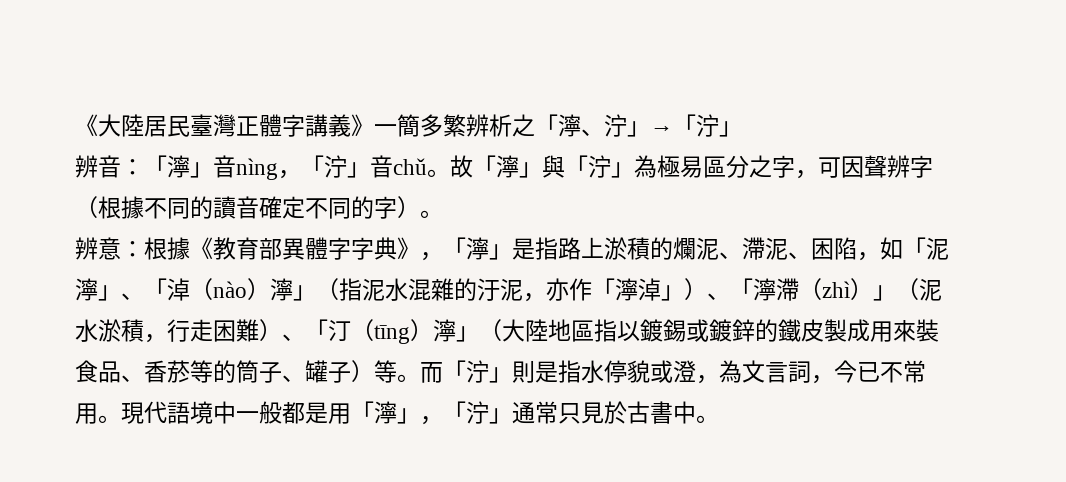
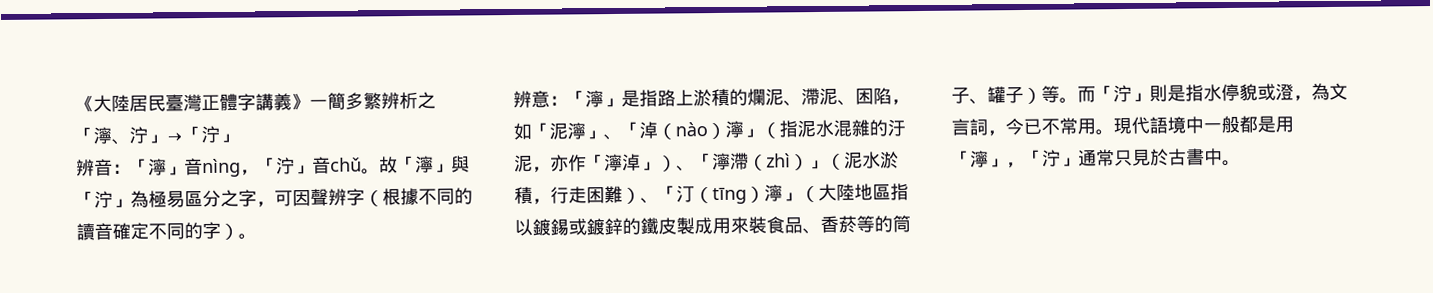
- 辨意：根據《教育部異體字字典》，「濘」是指路上淤積的爛泥、滯泥、困陷，如「泥濘」、「淖（nào）濘」（指泥水混雜的汙泥，亦作「濘淖」）、「濘滯（zhì）」（泥水淤積，行走困難）、「汀（tīng）濘」（大陸地區指以鍍錫或鍍鋅的鐵皮製成用來裝食品、香菸等的筒子、罐子）等。
+ 辨意：「濘」是指路上淤積的爛泥、滯泥、困陷，如「泥濘」、「淖（nào）濘」（指泥水混雜的汙泥，亦作「濘淖」）、「濘滯（zhì）」（泥水淤積，行走困難）、「汀（tīng）濘」（大陸地區指以鍍錫或鍍鋅的鐵皮製成用來裝食品、香菸等的筒子、罐子）等。

